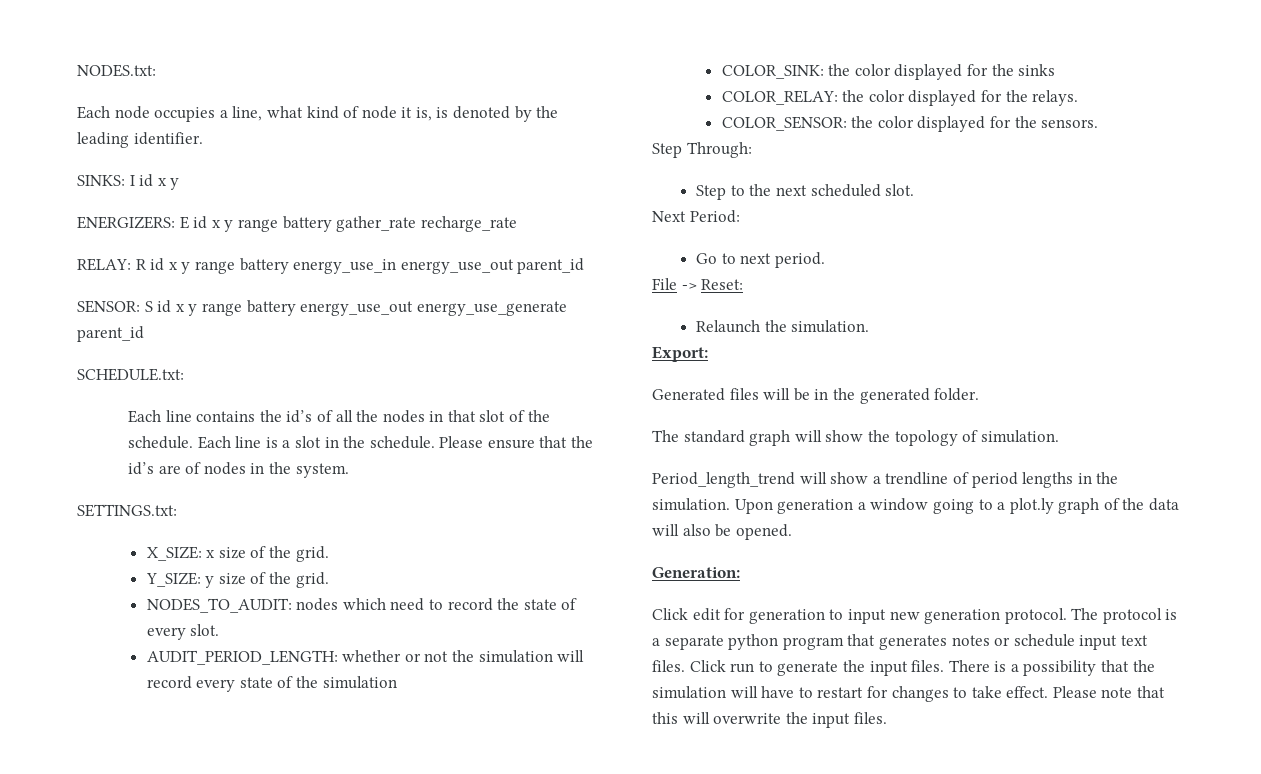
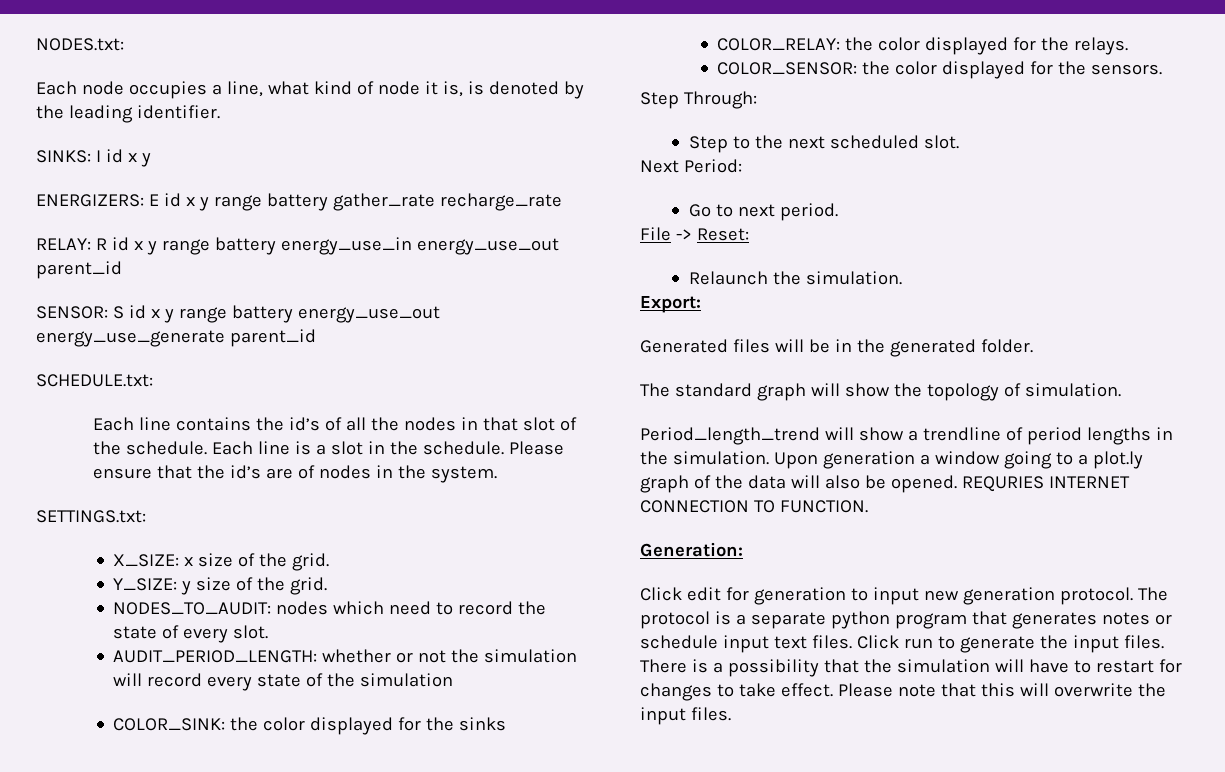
+ REQURIES INTERNET CONNECTION TO FUNCTION.

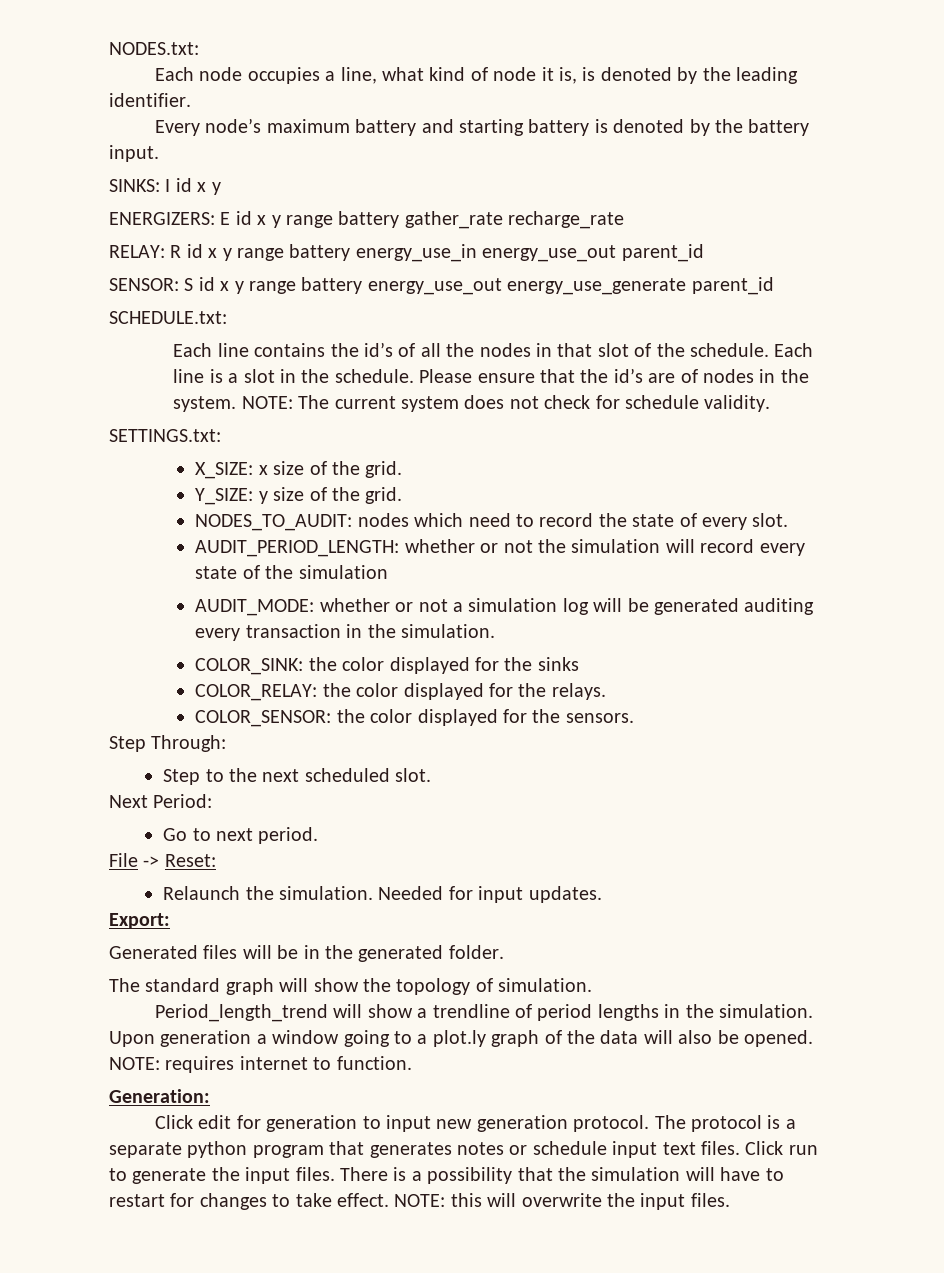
+ Every node’s maximum battery and starting battery is denoted by the battery input.
+ NOTE: The current system does not check for schedule validity.
+ AUDIT_MODE: whether or not a simulation log will be generated auditing every transaction in the simulation.
+ Needed for input updates.
- REQURIES INTERNET CONNECTION TO FUNCTION.
+ NOTE: requires internet to function.
- Please note that this will overwrite the input files.
+ NOTE: this will overwrite the input files.

